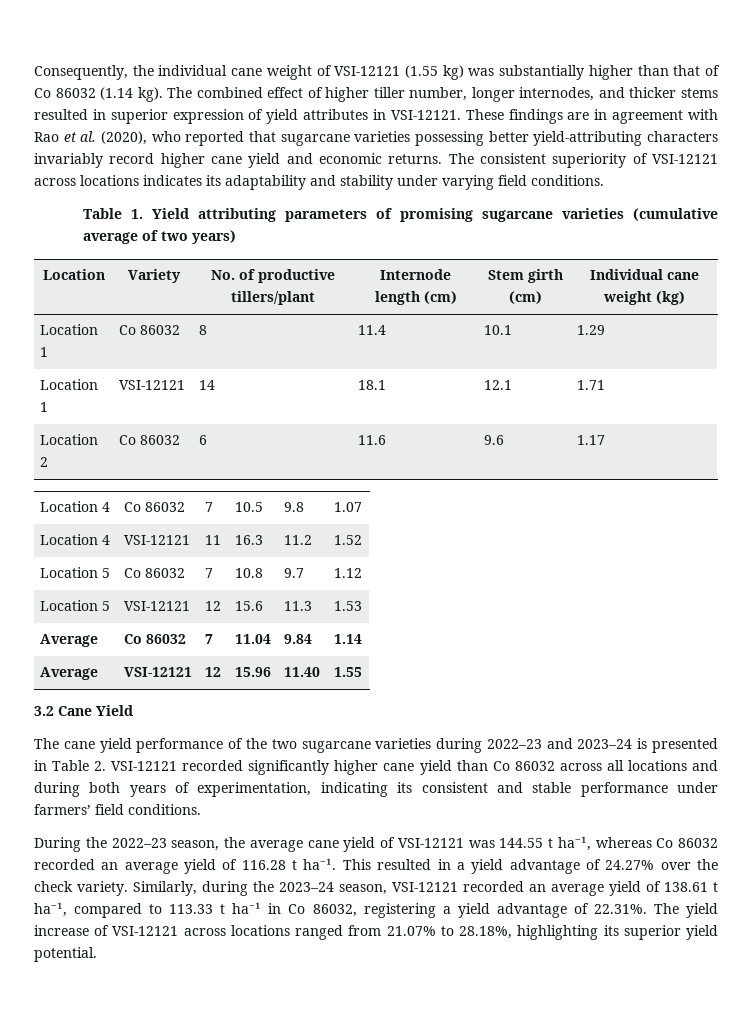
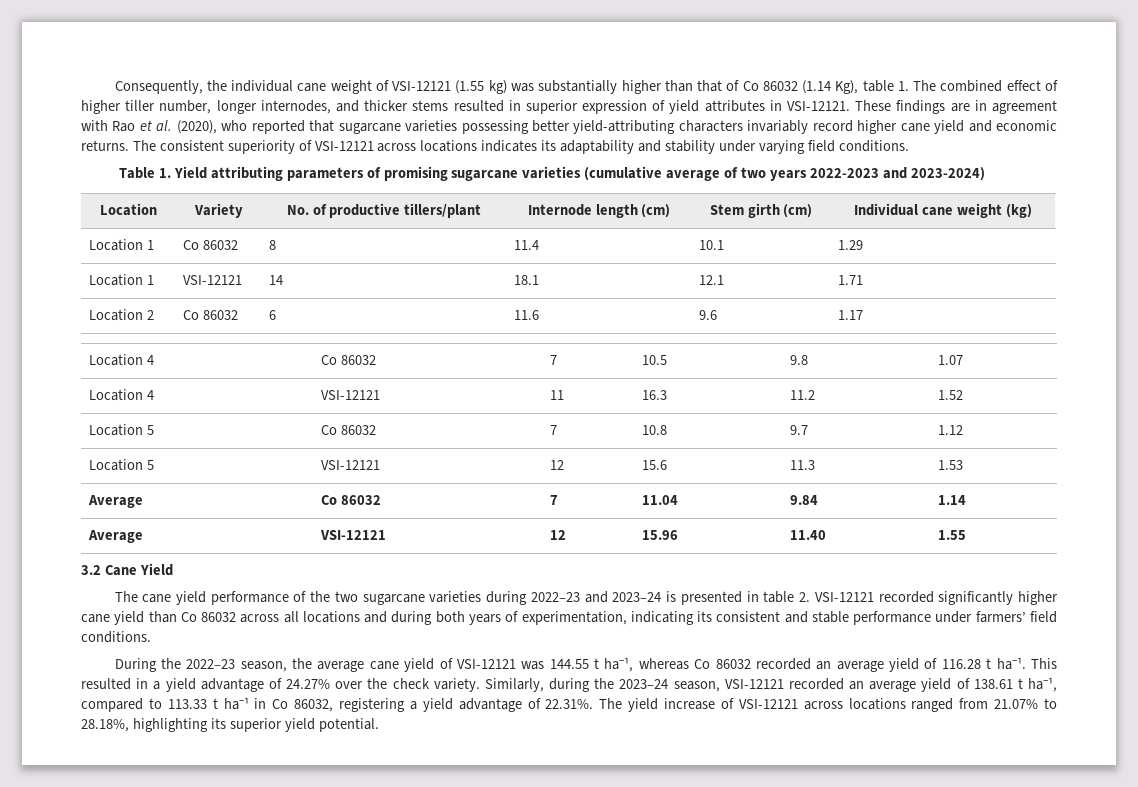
- Consequently, the individual cane weight of VSI-12121 (1.55 kg) was substantially higher than that of Co 86032 (1.14 kg). The combined effect of higher tiller number, longer internodes, and thicker stems resulted in superior expression of yield attributes in VSI-12121.
+ Consequently, the individual cane weight of VSI-12121 (1.55 kg) was substantially higher than that of Co 86032 (1.14 Kg), table 1. The combined effect of higher tiller number, longer internodes, and thicker stems resulted in superior expression of yield attributes in VSI-12121.
- Table 1. Yield attributing parameters of promising sugarcane varieties (cumulative average of two years)
+ Table 1. Yield attributing parameters of promising sugarcane varieties (cumulative average of two years 2022-2023 and 2023-2024)
- The cane yield performance of the two sugarcane varieties during 2022–23 and 2023–24 is presented in Table 2. VSI-12121 recorded significantly higher cane yield than Co 86032 across all locations and during both years of experimentation, indicating its consistent and stable performance under farmers’ field conditions.
+ The cane yield performance of the two sugarcane varieties during 2022–23 and 2023–24 is presented in table 2. VSI-12121 recorded significantly higher cane yield than Co 86032 across all locations and during both years of experimentation, indicating its consistent and stable performance under farmers’ field conditions.

